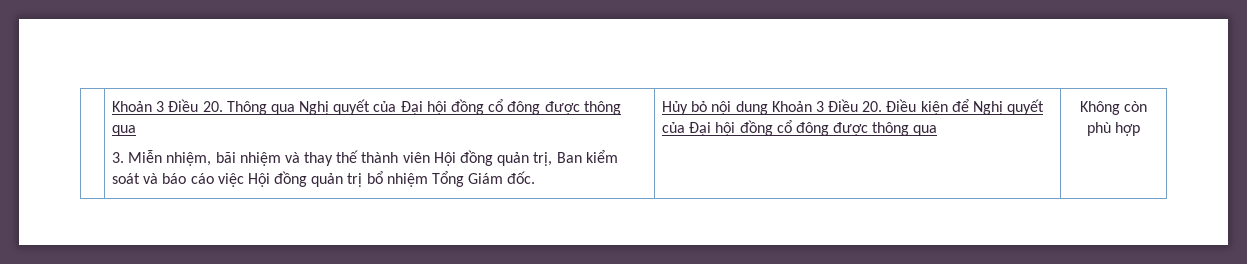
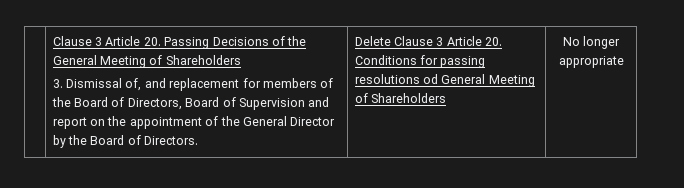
- Khoản 3 Điều 20. Thông qua Nghị quyết của Đại hội đồng cổ đông được thông qua
- 3. Miễn nhiệm, bãi nhiệm và thay thế thành viên Hội đồng quản trị, Ban kiểm soát và báo cáo việc Hội đồng quản trị bổ nhiệm Tổng Giám đốc. | Hủy bỏ nội dung Khoản 3 Điều 20. Điều kiện để Nghị quyết của Đại hội đồng cổ đông được thông qua | Không còn phù hợp
+ Clause 3 Article 20. Passing Decisions of the General Meeting of Shareholders
+ 3. Dismissal of, and replacement for members of the Board of Directors, Board of Supervision and report on the appointment of the General Director by the Board of Directors. | Delete Clause 3 Article 20. Conditions for passing resolutions od General Meeting of Shareholders | No longer appropriate

